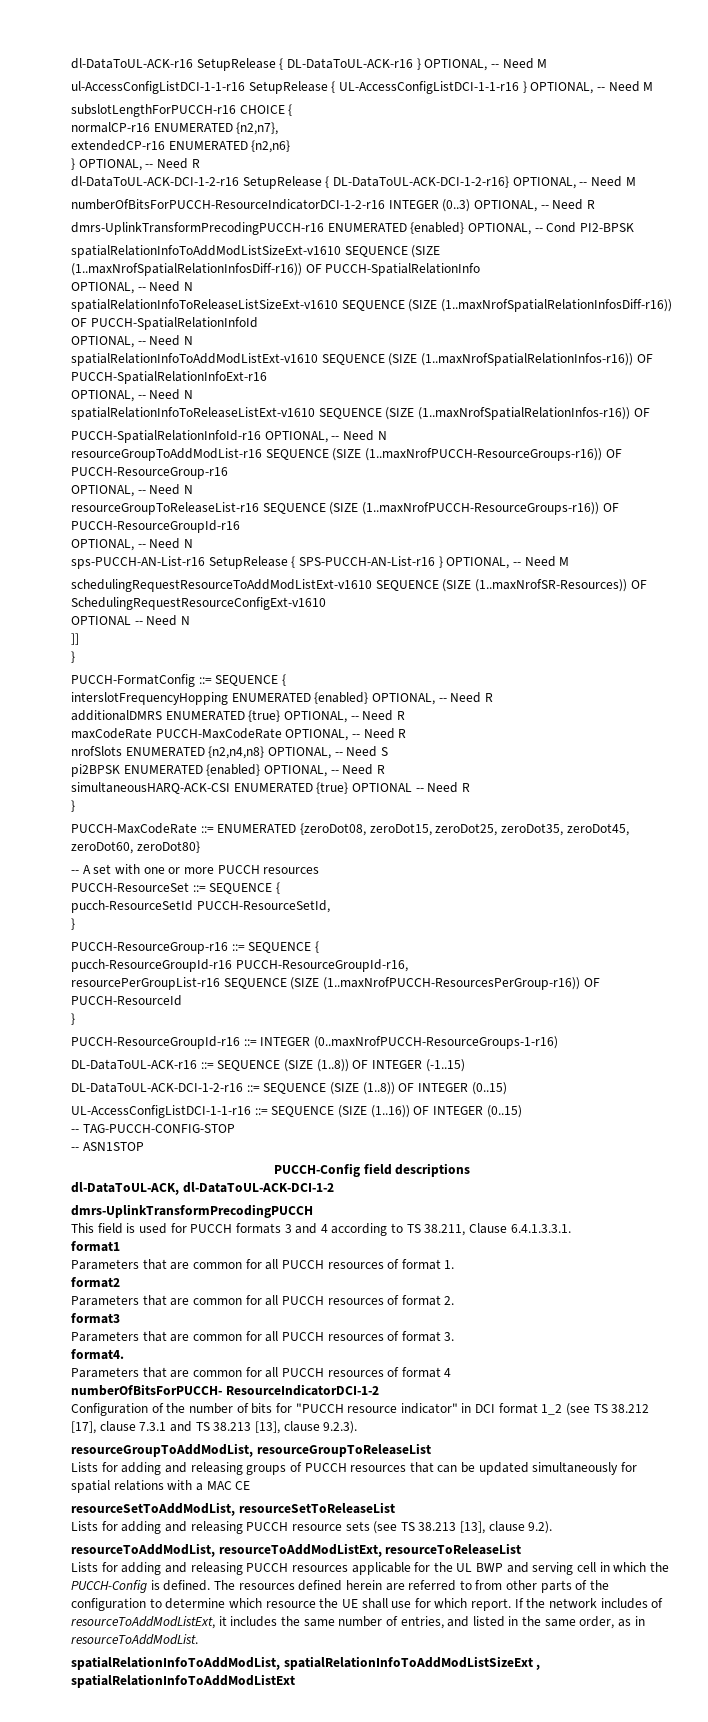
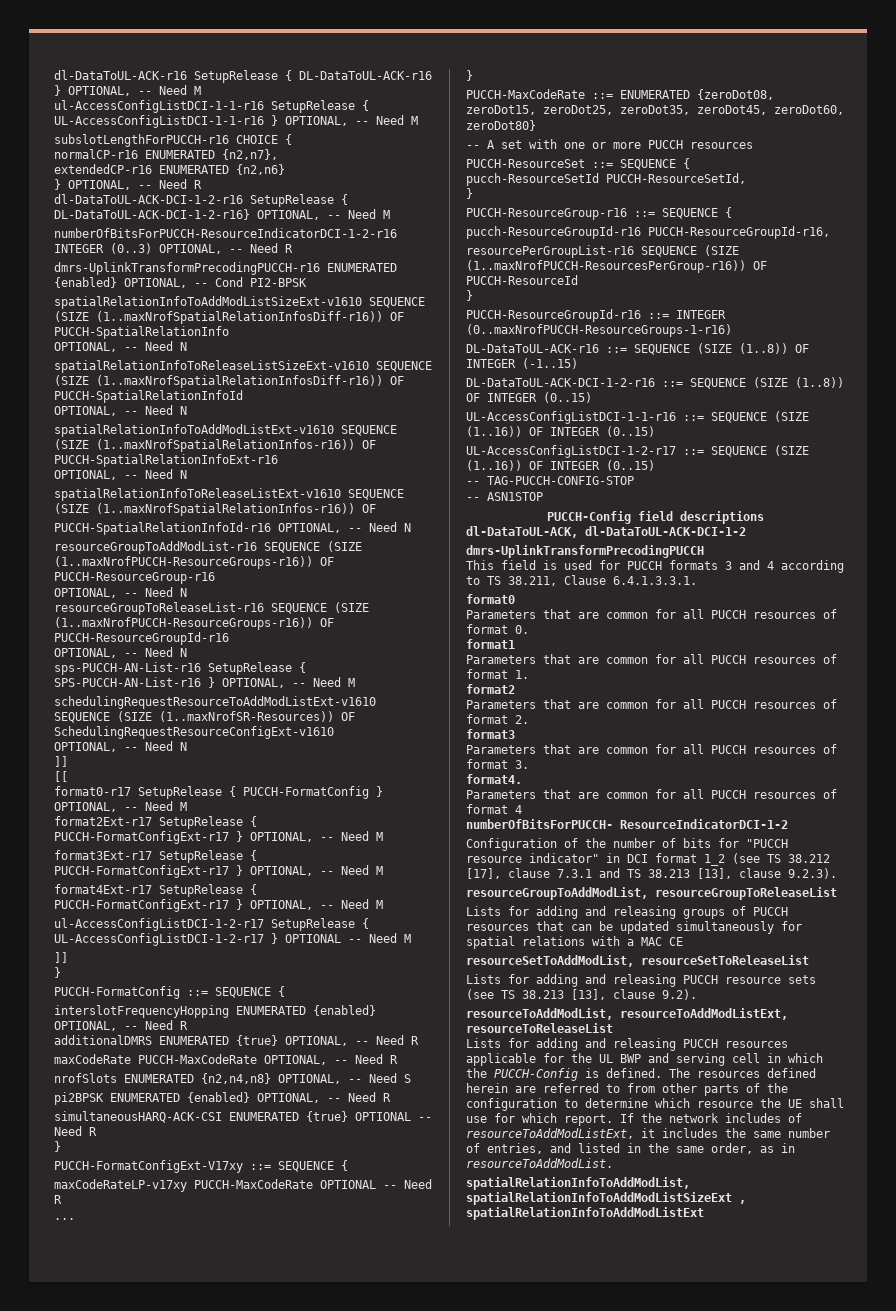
  schedulingRequestResourceToAddModListExt-v1610 SEQUENCE (SIZE (1..maxNrofSR-Resources)) OF SchedulingRequestResourceConfigExt-v1610
- OPTIONAL -- Need N
+ OPTIONAL, -- Need N
+ ]]
+ [[
+ format0-r17 SetupRelease { PUCCH-FormatConfig } OPTIONAL, -- Need M
+ format2Ext-r17 SetupRelease { PUCCH-FormatConfigExt-r17 } OPTIONAL, -- Need M
+ format3Ext-r17 SetupRelease { PUCCH-FormatConfigExt-r17 } OPTIONAL, -- Need M
+ format4Ext-r17 SetupRelease { PUCCH-FormatConfigExt-r17 } OPTIONAL, -- Need M
+ ul-AccessConfigListDCI-1-2-r17 SetupRelease { UL-AccessConfigListDCI-1-2-r17 } OPTIONAL -- Need M
+ PUCCH-FormatConfigExt-V17xy ::= SEQUENCE {
+ maxCodeRateLP-v17xy PUCCH-MaxCodeRate OPTIONAL -- Need R
+ ...
+ }
+ UL-AccessConfigListDCI-1-2-r17 ::= SEQUENCE (SIZE (1..16)) OF INTEGER (0..15)
+ format0
+ Parameters that are common for all PUCCH resources of format 0.

